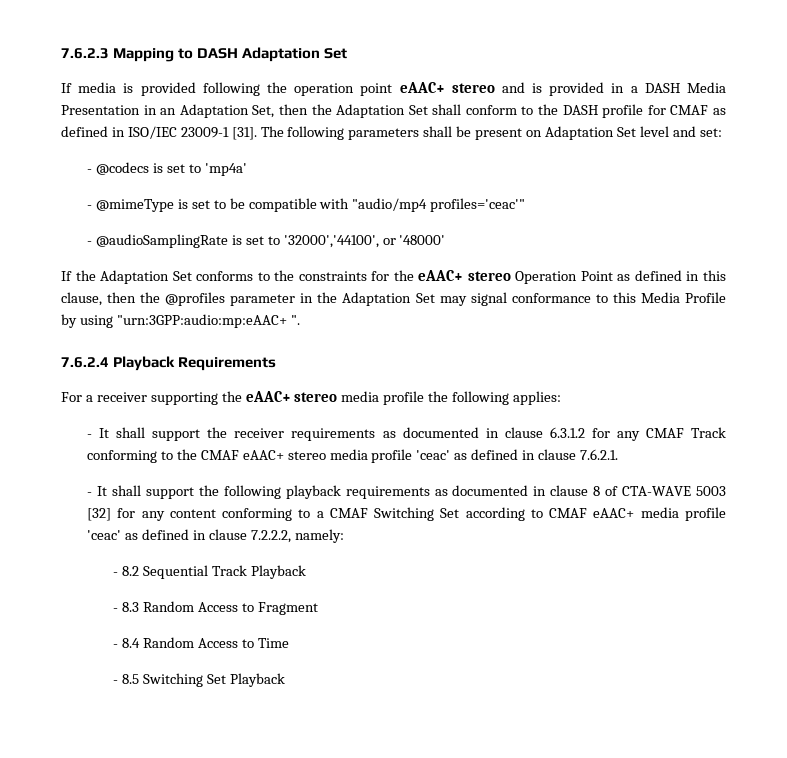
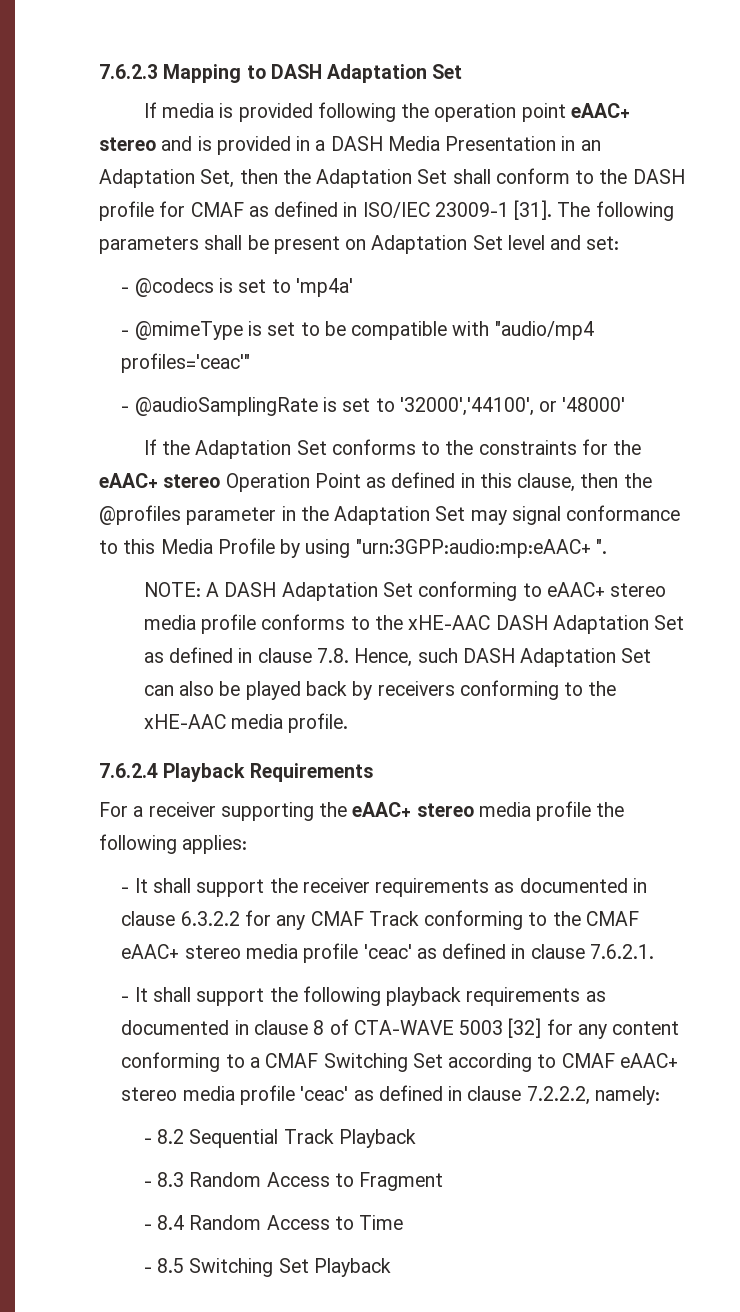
+ NOTE: A DASH Adaptation Set conforming to eAAC+ stereo media profile conforms to the xHE-AAC DASH Adaptation Set as defined in clause 7.8. Hence, such DASH Adaptation Set can also be played back by receivers conforming to the xHE-AAC media profile.
- - It shall support the receiver requirements as documented in clause 6.3.1.2 for any CMAF Track conforming to the CMAF eAAC+ stereo media profile 'ceac' as defined in clause 7.6.2.1.
+ - It shall support the receiver requirements as documented in clause 6.3.2.2 for any CMAF Track conforming to the CMAF eAAC+ stereo media profile 'ceac' as defined in clause 7.6.2.1.
- - It shall support the following playback requirements as documented in clause 8 of CTA-WAVE 5003 [32] for any content conforming to a CMAF Switching Set according to CMAF eAAC+ media profile 'ceac' as defined in clause 7.2.2.2, namely:
+ - It shall support the following playback requirements as documented in clause 8 of CTA-WAVE 5003 [32] for any content conforming to a CMAF Switching Set according to CMAF eAAC+ stereo media profile 'ceac' as defined in clause 7.2.2.2, namely:

